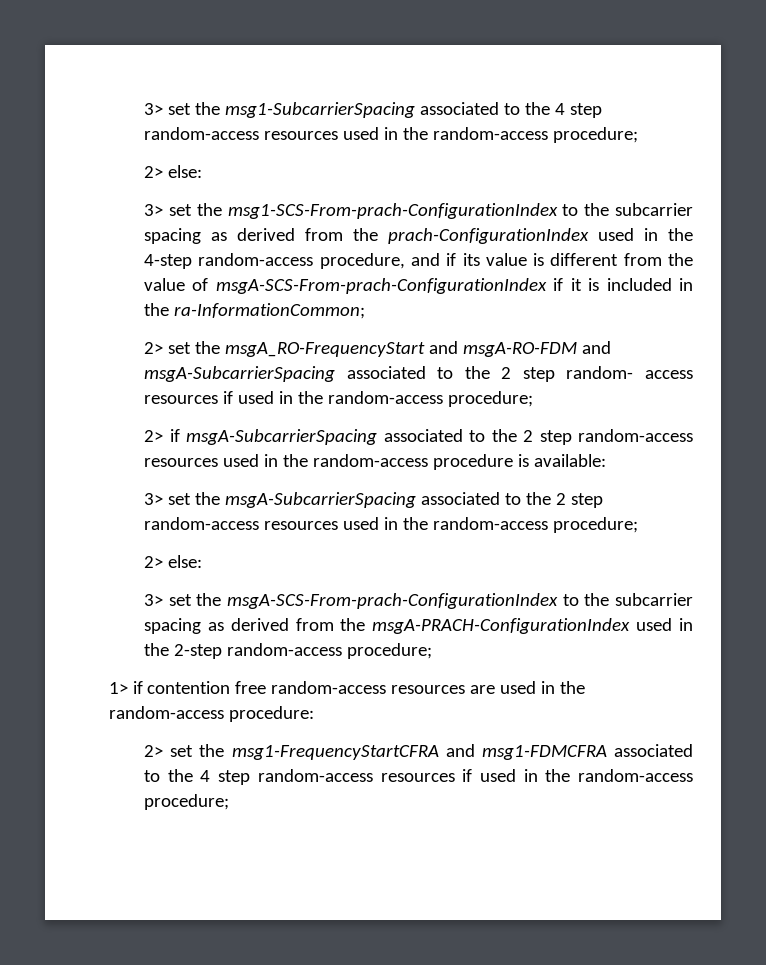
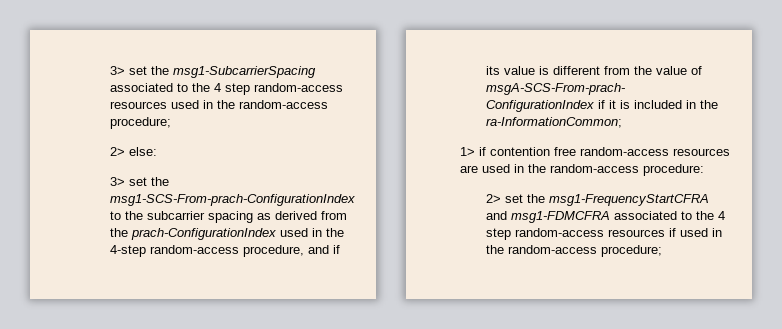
- 2> set the msgA_RO-FrequencyStart and msgA-RO-FDM and msgA-SubcarrierSpacing associated to the 2 step random- access resources if used in the random-access procedure;
- 2> if msgA-SubcarrierSpacing associated to the 2 step random-access resources used in the random-access procedure is available:
- 3> set the msgA-SubcarrierSpacing associated to the 2 step random-access resources used in the random-access procedure;
- 2> else:
- 3> set the msgA-SCS-From-prach-ConfigurationIndex to the subcarrier spacing as derived from the msgA-PRACH-ConfigurationIndex used in the 2-step random-access procedure;

